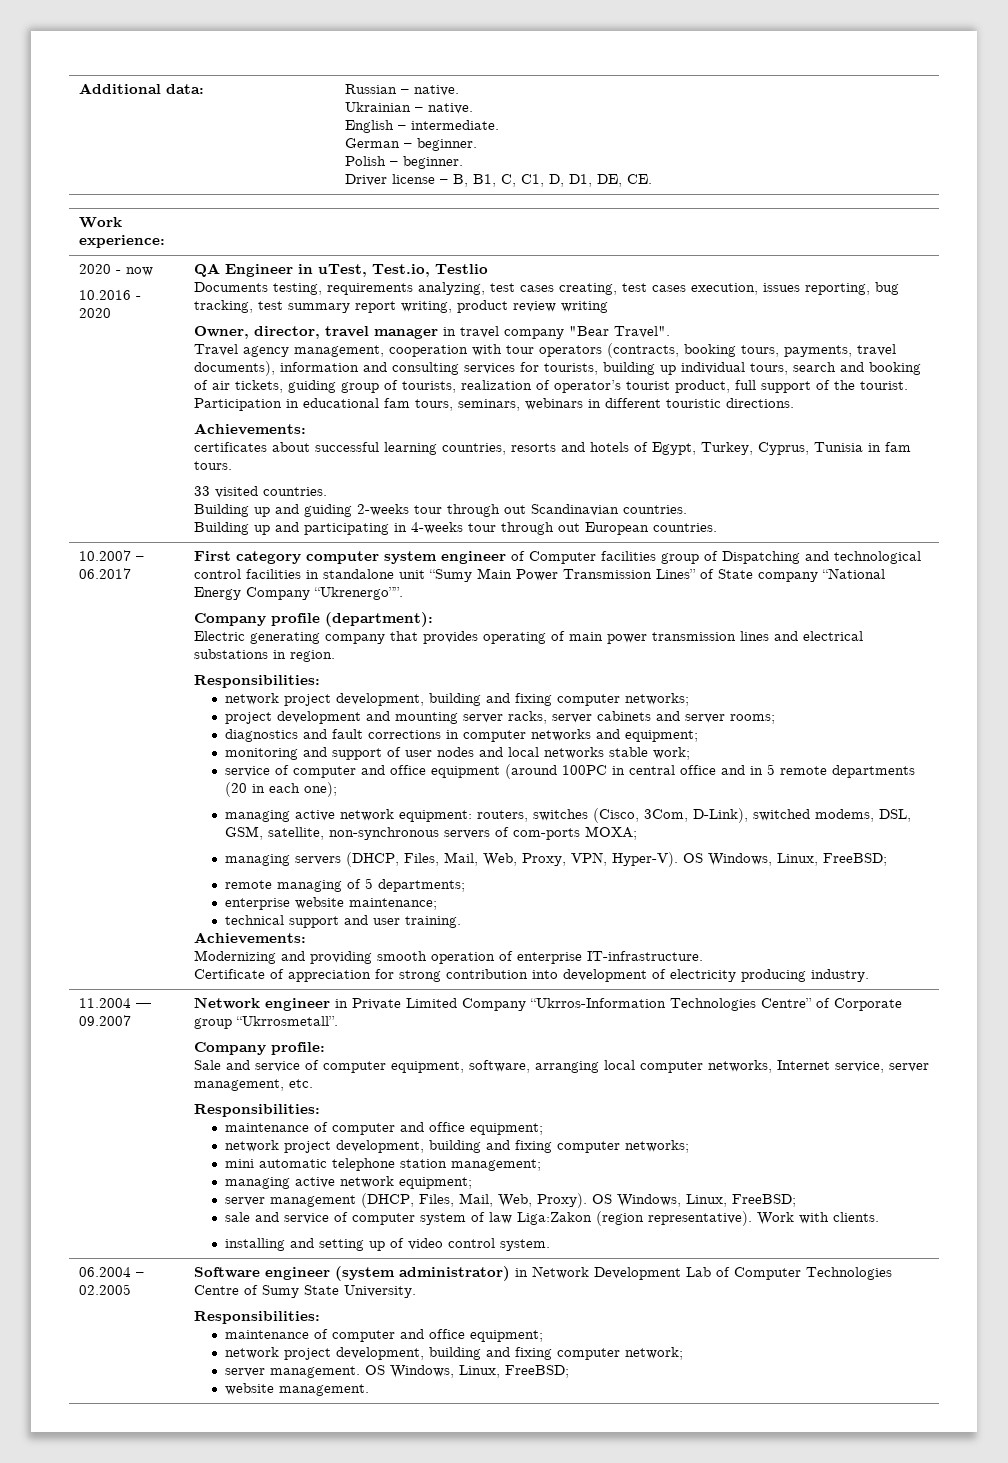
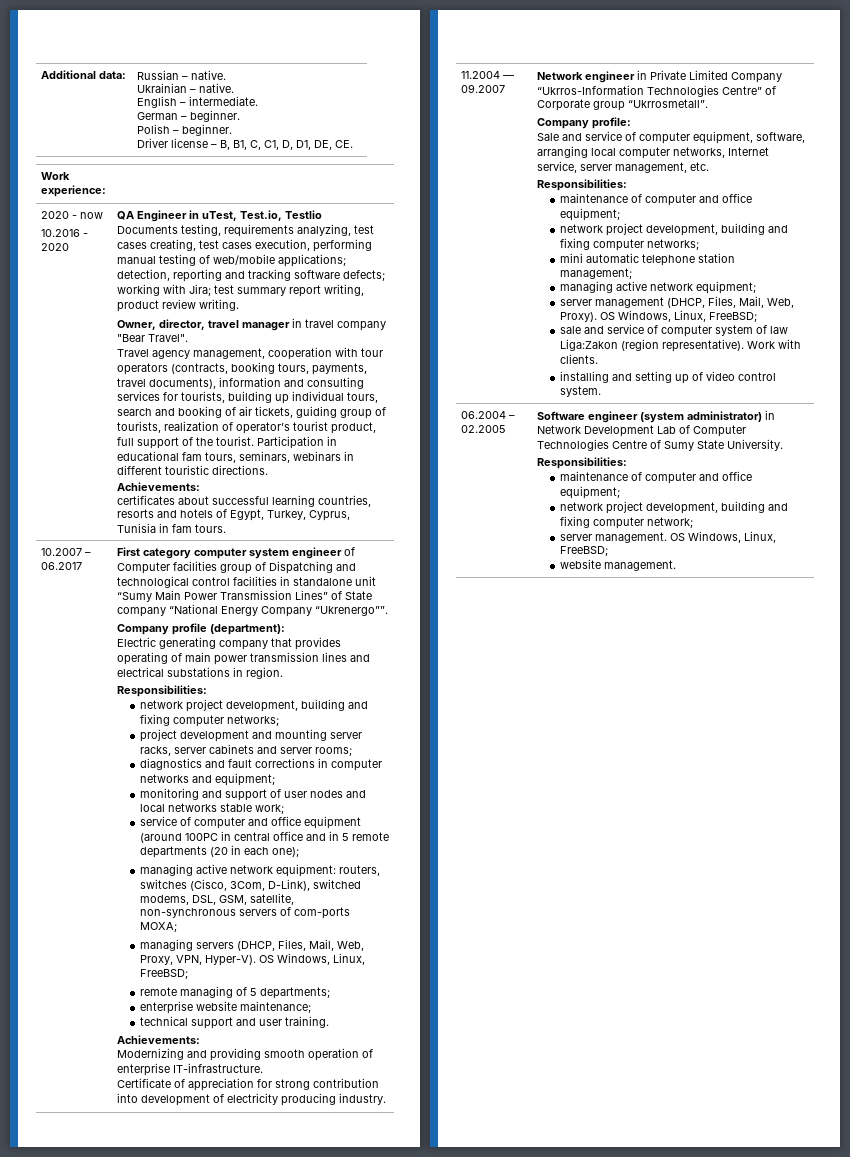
- Documents testing, requirements analyzing, test cases creating, test cases execution, issues reporting, bug tracking, test summary report writing, product review writing
+ Documents testing, requirements analyzing, test cases creating, test cases execution, performing manual testing of web/mobile applications; detection, reporting and tracking software defects; working with Jira; test summary report writing, product review writing.
- 33 visited countries.
- Building up and guiding 2-weeks tour through out Scandinavian countries.
- Building up and participating in 4-weeks tour through out European countries.

